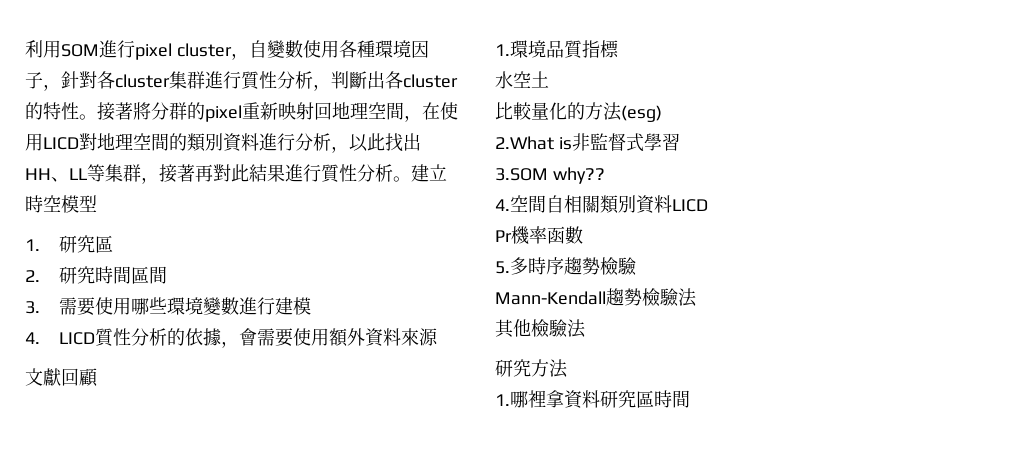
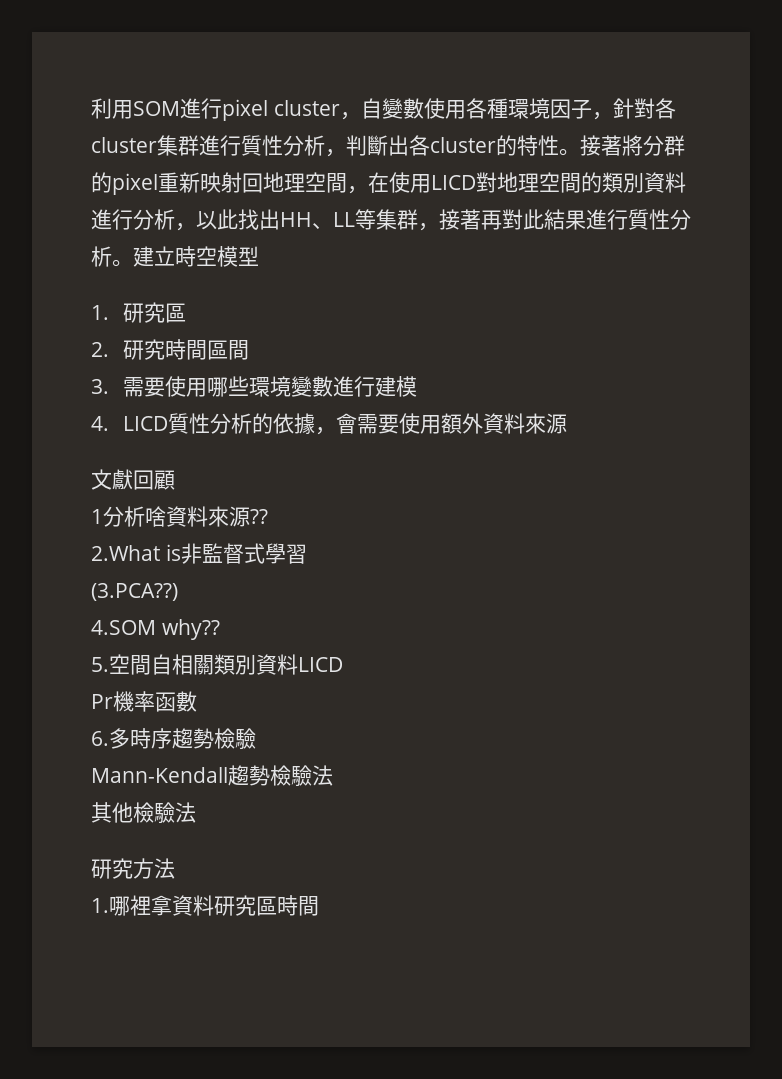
- 1.環境品質指標
- 水空土
- 比較量化的方法(esg)
+ 1分析啥資料來源??
- 3.SOM why??
+ (3.PCA??)
+ 4.SOM why??
- 4.空間自相關類別資料LICD
+ 5.空間自相關類別資料LICD
- 5.多時序趨勢檢驗
+ 6.多時序趨勢檢驗

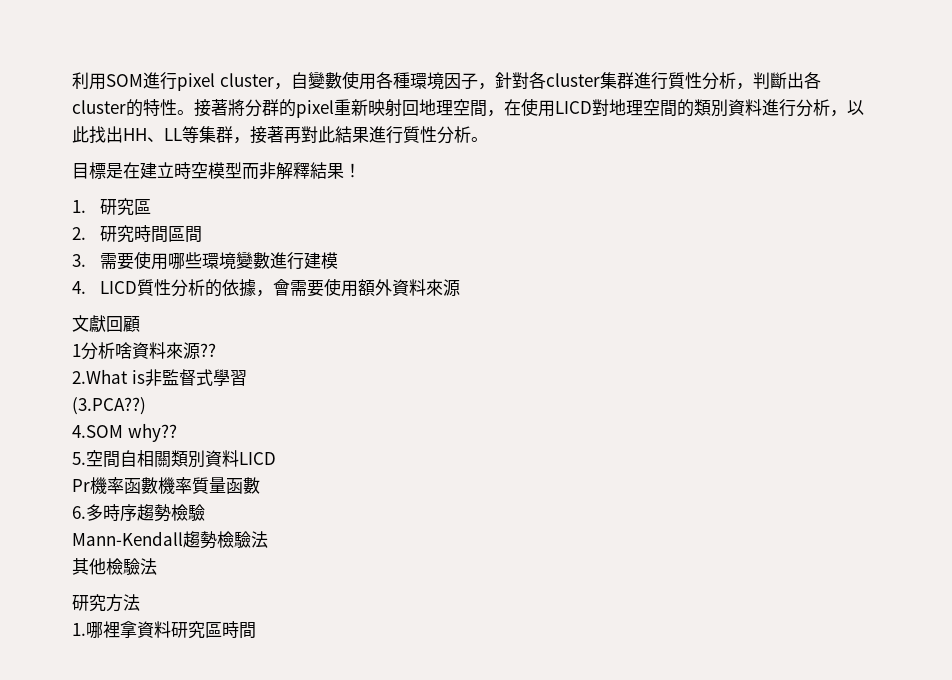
- 接著將分群的pixel重新映射回地理空間，在使用LICD對地理空間的類別資料進行分析，以此找出HH、LL等集群，接著再對此結果進行質性分析。建立時空模型
+ 接著將分群的pixel重新映射回地理空間，在使用LICD對地理空間的類別資料進行分析，以此找出HH、LL等集群，接著再對此結果進行質性分析。
+ 目標是在建立時空模型而非解釋結果！
- Pr機率函數
+ Pr機率函數機率質量函數

